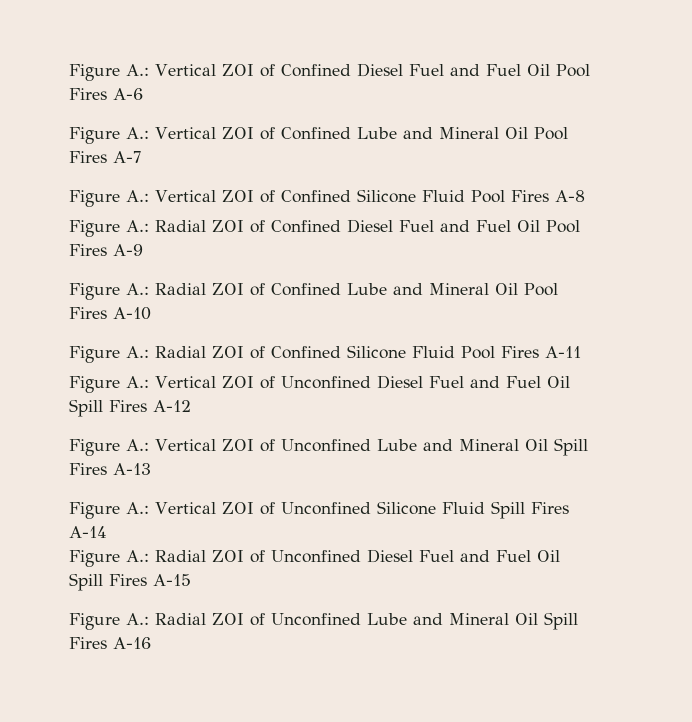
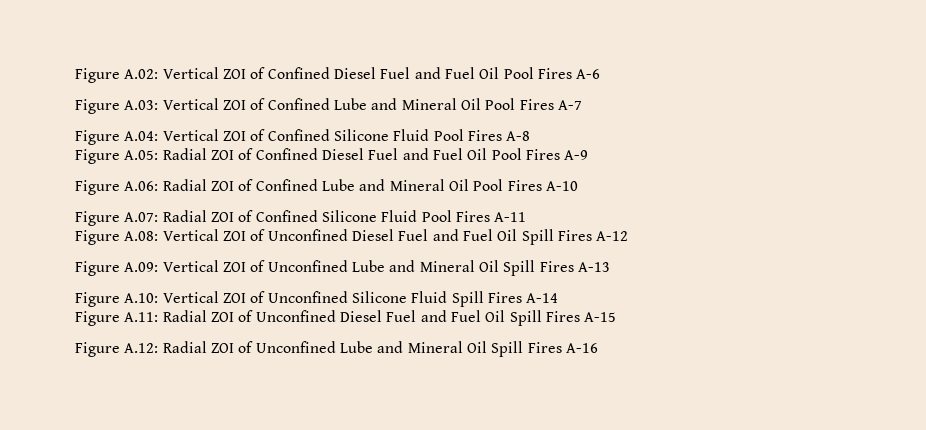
- Figure A.: Vertical ZOI of Confined Diesel Fuel and Fuel Oil Pool Fires A-6
+ Figure A.02: Vertical ZOI of Confined Diesel Fuel and Fuel Oil Pool Fires A-6
- Figure A.: Vertical ZOI of Confined Lube and Mineral Oil Pool Fires A-7
+ Figure A.03: Vertical ZOI of Confined Lube and Mineral Oil Pool Fires A-7
- Figure A.: Vertical ZOI of Confined Silicone Fluid Pool Fires A-8
+ Figure A.04: Vertical ZOI of Confined Silicone Fluid Pool Fires A-8
- Figure A.: Radial ZOI of Confined Diesel Fuel and Fuel Oil Pool Fires A-9
+ Figure A.05: Radial ZOI of Confined Diesel Fuel and Fuel Oil Pool Fires A-9
- Figure A.: Radial ZOI of Confined Lube and Mineral Oil Pool Fires A-10
+ Figure A.06: Radial ZOI of Confined Lube and Mineral Oil Pool Fires A-10
- Figure A.: Radial ZOI of Confined Silicone Fluid Pool Fires A-11
+ Figure A.07: Radial ZOI of Confined Silicone Fluid Pool Fires A-11
- Figure A.: Vertical ZOI of Unconfined Diesel Fuel and Fuel Oil Spill Fires A-12
+ Figure A.08: Vertical ZOI of Unconfined Diesel Fuel and Fuel Oil Spill Fires A-12
- Figure A.: Vertical ZOI of Unconfined Lube and Mineral Oil Spill Fires A-13
+ Figure A.09: Vertical ZOI of Unconfined Lube and Mineral Oil Spill Fires A-13
- Figure A.: Vertical ZOI of Unconfined Silicone Fluid Spill Fires A-14
+ Figure A.10: Vertical ZOI of Unconfined Silicone Fluid Spill Fires A-14
- Figure A.: Radial ZOI of Unconfined Diesel Fuel and Fuel Oil Spill Fires A-15
+ Figure A.11: Radial ZOI of Unconfined Diesel Fuel and Fuel Oil Spill Fires A-15
- Figure A.: Radial ZOI of Unconfined Lube and Mineral Oil Spill Fires A-16
+ Figure A.12: Radial ZOI of Unconfined Lube and Mineral Oil Spill Fires A-16

